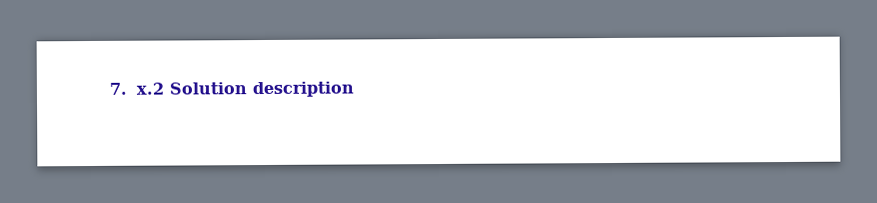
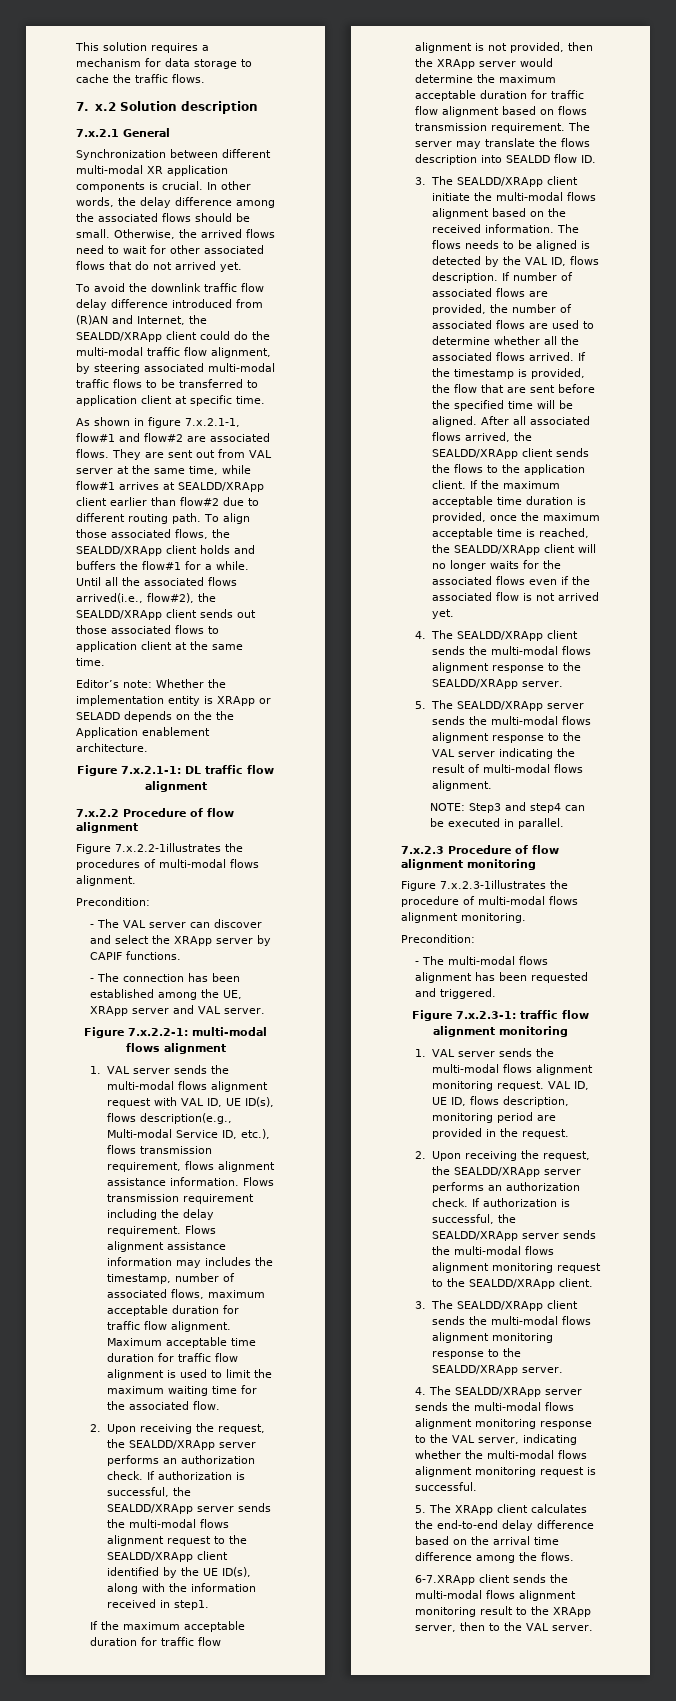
+ This solution requires a mechanism for data storage to cache the traffic flows.
  7. x.2 Solution description
+ 7.x.2.1 General
+ Synchronization between different multi-modal XR application components is crucial. In other words, the delay difference among the associated flows should be small. Otherwise, the arrived flows need to wait for other associated flows that do not arrived yet.
+ To avoid the downlink traffic flow delay difference introduced from (R)AN and Internet, the SEALDD/XRApp client could do the multi-modal traffic flow alignment, by steering associated multi-modal traffic flows to be transferred to application client at specific time.
+ As shown in figure 7.x.2.1-1, flow#1 and flow#2 are associated flows. They are sent out from VAL server at the same time, while flow#1 arrives at SEALDD/XRApp client earlier than flow#2 due to different routing path. To align those associated flows, the SEALDD/XRApp client holds and buffers the flow#1 for a while. Until all the associated flows arrived(i.e., flow#2), the SEALDD/XRApp client sends out those associated flows to application client at the same time.
+ Editor’s note: Whether the implementation entity is XRApp or SELADD depends on the the Application enablement architecture.
+ Figure 7.x.2.1-1: DL traffic flow alignment
+ 7.x.2.2 Procedure of flow alignment
+ Figure 7.x.2.2-1illustrates the procedures of multi-modal flows alignment.
+ Precondition:
+ - The VAL server can discover and select the XRApp server by CAPIF functions.
+ - The connection has been established among the UE, XRApp server and VAL server.
+ Figure 7.x.2.2-1: multi-modal flows alignment
+ 1. VAL server sends the multi-modal flows alignment request with VAL ID, UE ID(s), flows description(e.g., Multi-modal Service ID, etc.), flows transmission requirement, flows alignment assistance information. Flows transmission requirement including the delay requirement. Flows alignment assistance information may includes the timestamp, number of associated flows, maximum acceptable duration for traffic flow alignment. Maximum acceptable time duration for traffic flow alignment is used to limit the maximum waiting time for the associated flow.
+ 2. Upon receiving the request, the SEALDD/XRApp server performs an authorization check. If authorization is successful, the SEALDD/XRApp server sends the multi-modal flows alignment request to the SEALDD/XRApp client identified by the UE ID(s), along with the information received in step1.
+ If the maximum acceptable duration for traffic flow alignment is not provided, then the XRApp server would determine the maximum acceptable duration for traffic flow alignment based on flows transmission requirement. The server may translate the flows description into SEALDD flow ID.
+ 3. The SEALDD/XRApp client initiate the multi-modal flows alignment based on the received information. The flows needs to be aligned is detected by the VAL ID, flows description. If number of associated flows are provided, the number of associated flows are used to determine whether all the associated flows arrived. If the timestamp is provided, the flow that are sent before the specified time will be aligned. After all associated flows arrived, the SEALDD/XRApp client sends the flows to the application client. If the maximum acceptable time duration is provided, once the maximum acceptable time is reached, the SEALDD/XRApp client will no longer waits for the associated flows even if the associated flow is not arrived yet.
+ 4. The SEALDD/XRApp client sends the multi-modal flows alignment response to the SEALDD/XRApp server.
+ 5. The SEALDD/XRApp server sends the multi-modal flows alignment response to the VAL server indicating the result of multi-modal flows alignment.
+ NOTE: Step3 and step4 can be executed in parallel.
+ 7.x.2.3 Procedure of flow alignment monitoring
+ Figure 7.x.2.3-1illustrates the procedure of multi-modal flows alignment monitoring.
+ Precondition:
+ - The multi-modal flows alignment has been requested and triggered.
+ Figure 7.x.2.3-1: traffic flow alignment monitoring
+ 1. VAL server sends the multi-modal flows alignment monitoring request. VAL ID, UE ID, flows description, monitoring period are provided in the request.
+ 2. Upon receiving the request, the SEALDD/XRApp server performs an authorization check. If authorization is successful, the SEALDD/XRApp server sends the multi-modal flows alignment monitoring request to the SEALDD/XRApp client.
+ 3. The SEALDD/XRApp client sends the multi-modal flows alignment monitoring response to the SEALDD/XRApp server.
+ 4. The SEALDD/XRApp server sends the multi-modal flows alignment monitoring response to the VAL server, indicating whether the multi-modal flows alignment monitoring request is successful.
+ 5. The XRApp client calculates the end-to-end delay difference based on the arrival time difference among the flows.
+ 6-7.XRApp client sends the multi-modal flows alignment monitoring result to the XRApp server, then to the VAL server.

